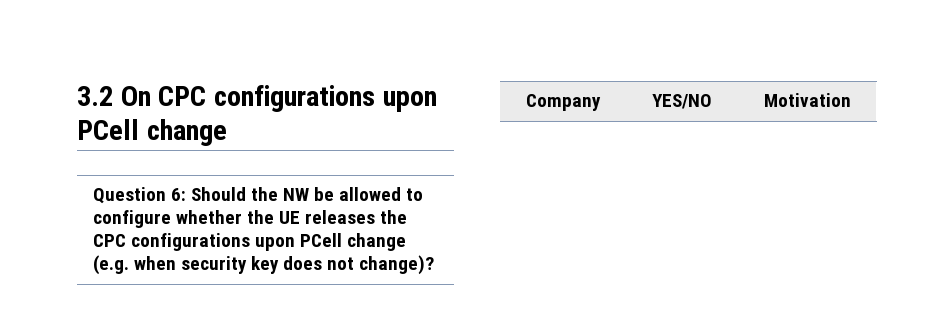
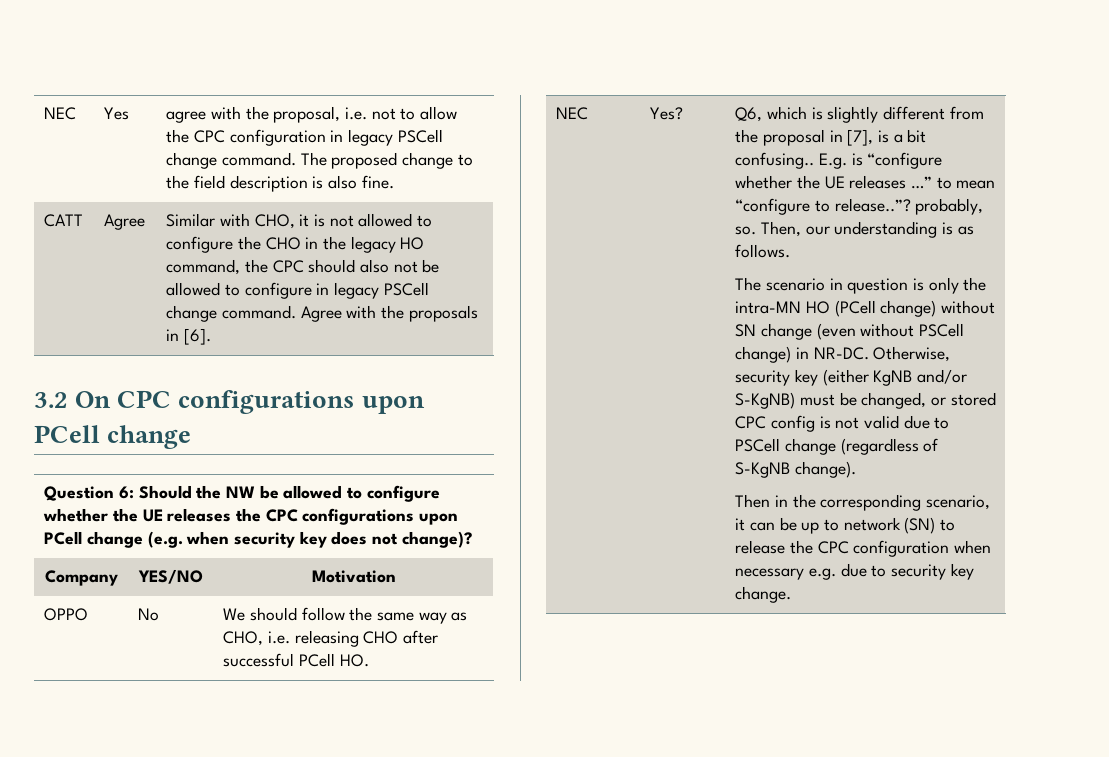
+ NEC | Yes | agree with the proposal, i.e. not to allow the CPC configuration in legacy PSCell change command. The proposed change to the field description is also fine.
+ CATT | Agree | Similar with CHO, it is not allowed to configure the CHO in the legacy HO command, the CPC should also not be allowed to configure in legacy PSCell change command. Agree with the proposals in [6].
+ OPPO | No | We should follow the same way as CHO, i.e. releasing CHO after successful PCell HO.
+ NEC | Yes? | Q6, which is slightly different from the proposal in [7], is a bit confusing.. E.g. is “configure whether the UE releases …” to mean “configure to release..”? probably, so. Then, our understanding is as follows.
+ The scenario in question is only the intra-MN HO (PCell change) without SN change (even without PSCell change) in NR-DC. Otherwise, security key (either KgNB and/or S-KgNB) must be changed, or stored CPC config is not valid due to PSCell change (regardless of S-KgNB change).
+ Then in the corresponding scenario, it can be up to network (SN) to release the CPC configuration when necessary e.g. due to security key change.

